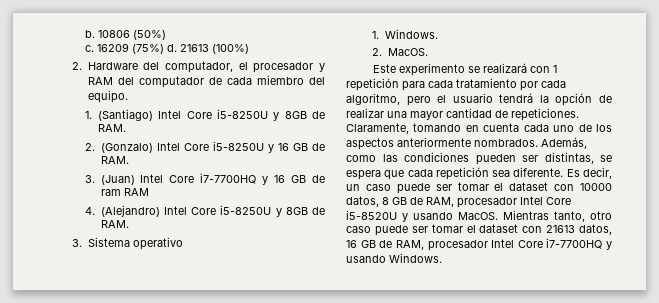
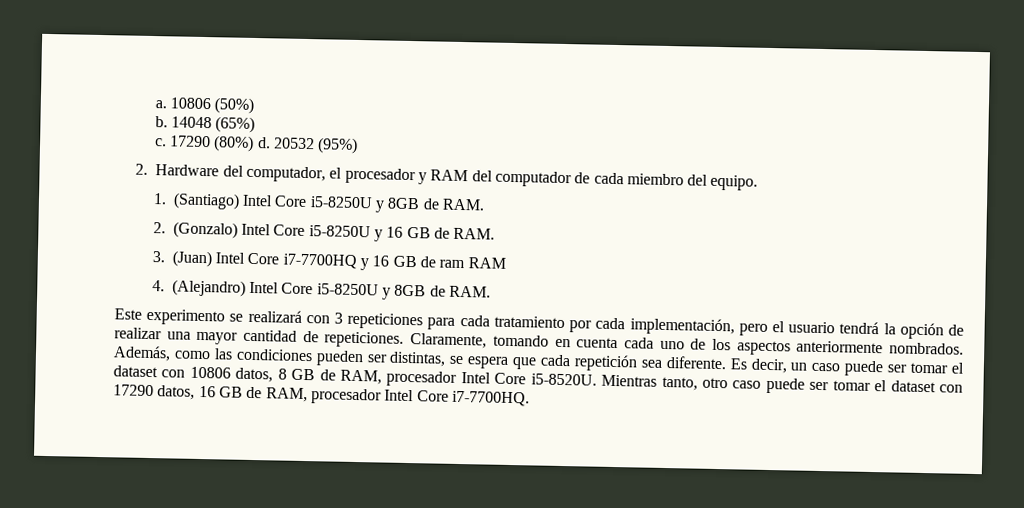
- b.
+ a.
- c. 16209 (75%) d. 21613 (100%)
+ b. 14048 (65%)
+ c. 17290 (80%) d. 20532 (95%)
- 3. Sistema operativo
- 1. Windows.
- 2. MacOS.
- Este experimento se realizará con 1 repetición para cada tratamiento por cada algoritmo, pero el usuario tendrá la opción de realizar una mayor cantidad de repeticiones.
+ Este experimento se realizará con 3 repeticiones para cada tratamiento por cada implementación, pero el usuario tendrá la opción de realizar una mayor cantidad de repeticiones.
- Es decir, un caso puede ser tomar el dataset con 10000 datos, 8 GB de RAM, procesador Intel Core i5-8520U y usando MacOS.
+ Es decir, un caso puede ser tomar el dataset con 10806 datos, 8 GB de RAM, procesador Intel Core i5-8520U.
- Mientras tanto, otro caso puede ser tomar el dataset con 21613 datos, 16 GB de RAM, procesador Intel Core i7-7700HQ y usando Windows.
+ Mientras tanto, otro caso puede ser tomar el dataset con 17290 datos, 16 GB de RAM, procesador Intel Core i7-7700HQ.

